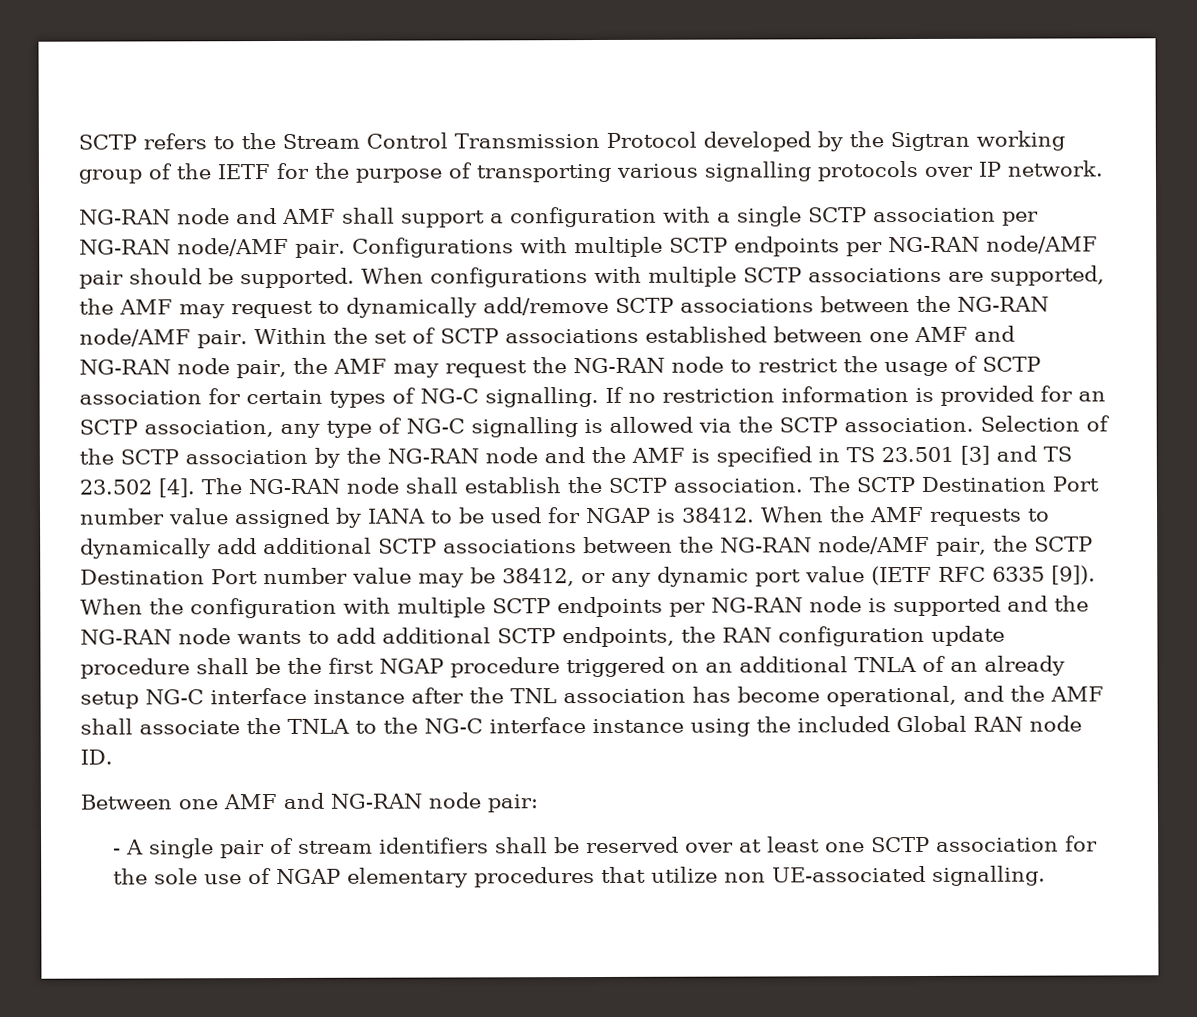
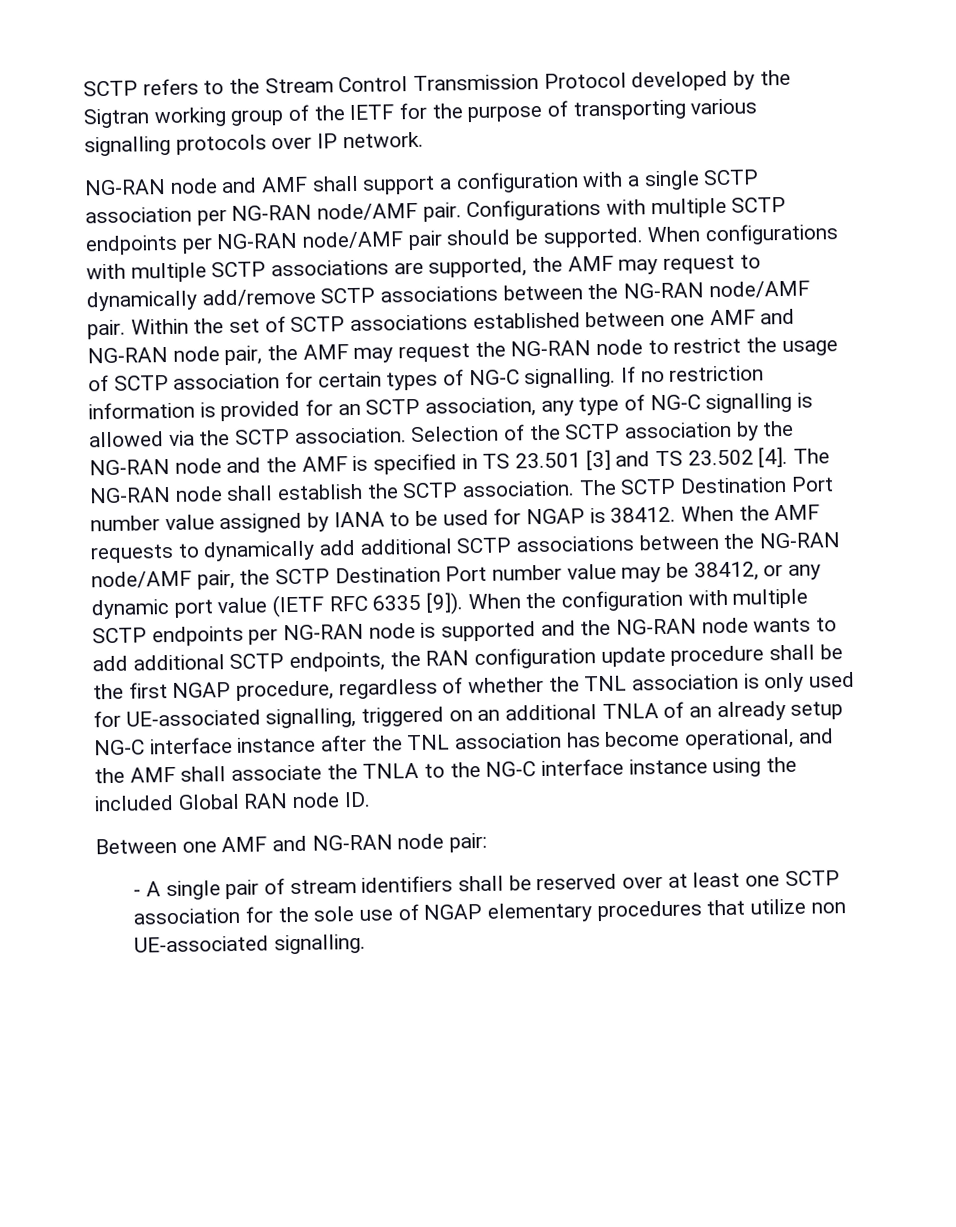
- When the configuration with multiple SCTP endpoints per NG-RAN node is supported and the NG-RAN node wants to add additional SCTP endpoints, the RAN configuration update procedure shall be the first NGAP procedure triggered on an additional TNLA of an already setup NG-C interface instance after the TNL association has become operational, and the AMF shall associate the TNLA to the NG-C interface instance using the included Global RAN node ID.
+ When the configuration with multiple SCTP endpoints per NG-RAN node is supported and the NG-RAN node wants to add additional SCTP endpoints, the RAN configuration update procedure shall be the first NGAP procedure, regardless of whether the TNL association is only used for UE-associated signalling, triggered on an additional TNLA of an already setup NG-C interface instance after the TNL association has become operational, and the AMF shall associate the TNLA to the NG-C interface instance using the included Global RAN node ID.

